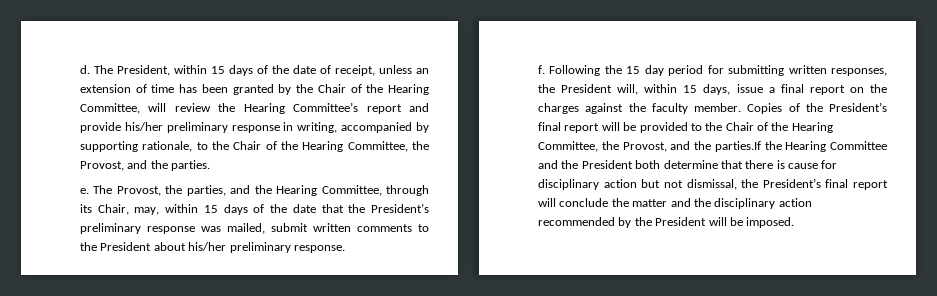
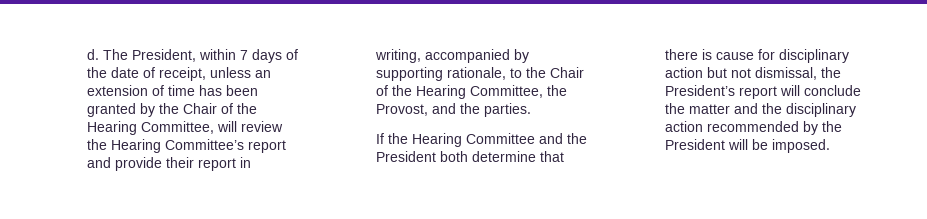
- The President, within 15 days of the date of receipt, unless an extension of time has been granted by the Chair of the Hearing Committee, will review the Hearing Committee’s report and provide his/her preliminary response in writing, accompanied by supporting rationale, to the Chair of the Hearing Committee, the Provost, and the parties.
+ The President, within 7 days of the date of receipt, unless an extension of time has been granted by the Chair of the Hearing Committee, will review the Hearing Committee’s report and provide their report in writing, accompanied by supporting rationale, to the Chair of the Hearing Committee, the Provost, and the parties.
- e. The Provost, the parties, and the Hearing Committee, through its Chair, may, within 15 days of the date that the President’s preliminary response was mailed, submit written comments to the President about his/her preliminary response.
- f. Following the 15 day period for submitting written responses, the President will, within 15 days, issue a final report on the charges against the faculty member. Copies of the President’s final report will be provided to the Chair of the Hearing Committee, the Provost, and the parties.If the Hearing Committee and the President both determine that there is cause for disciplinary action but not dismissal, the President’s final report will conclude the matter and the disciplinary action recommended by the President will be imposed.
+ If the Hearing Committee and the President both determine that there is cause for disciplinary action but not dismissal, the President’s report will conclude the matter and the disciplinary action recommended by the President will be imposed.

